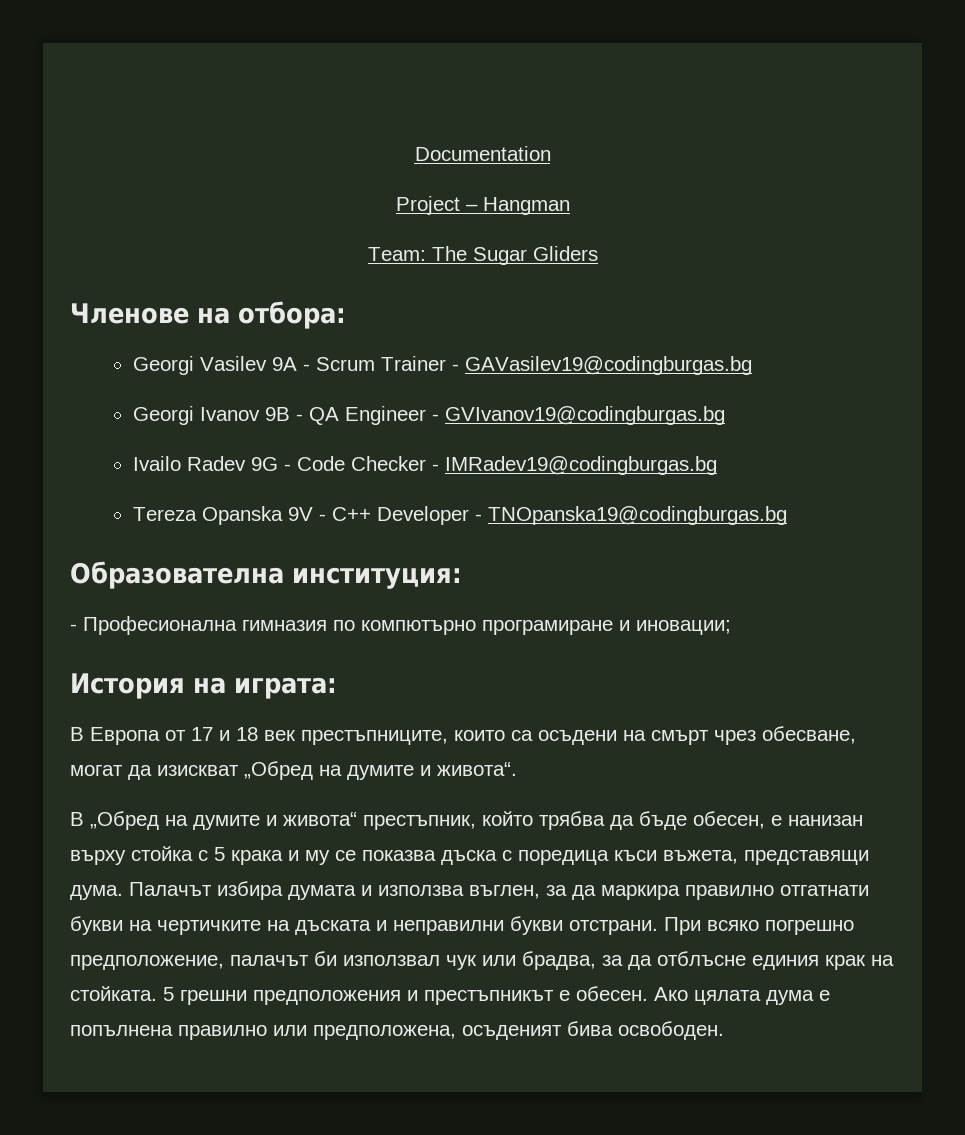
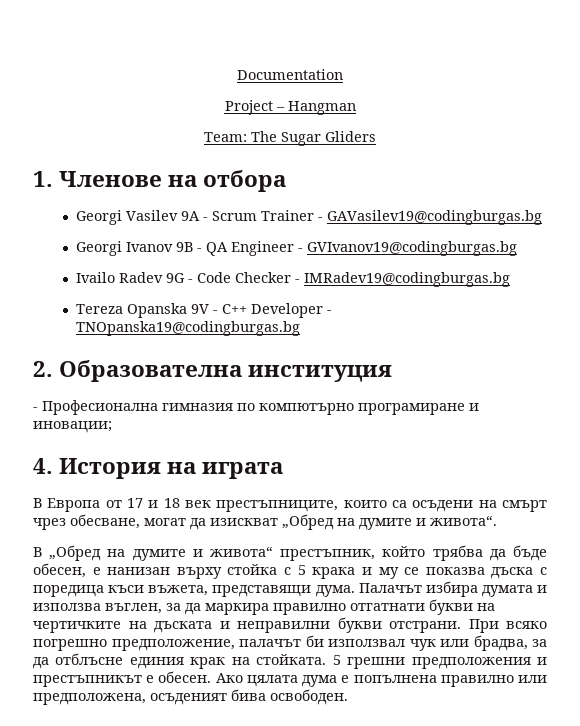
- Членове на отбора:
+ 1. Членове на отбора
- Образователна институция:
+ 2. Образователна институция
- История на играта:
+ 4. История на играта

